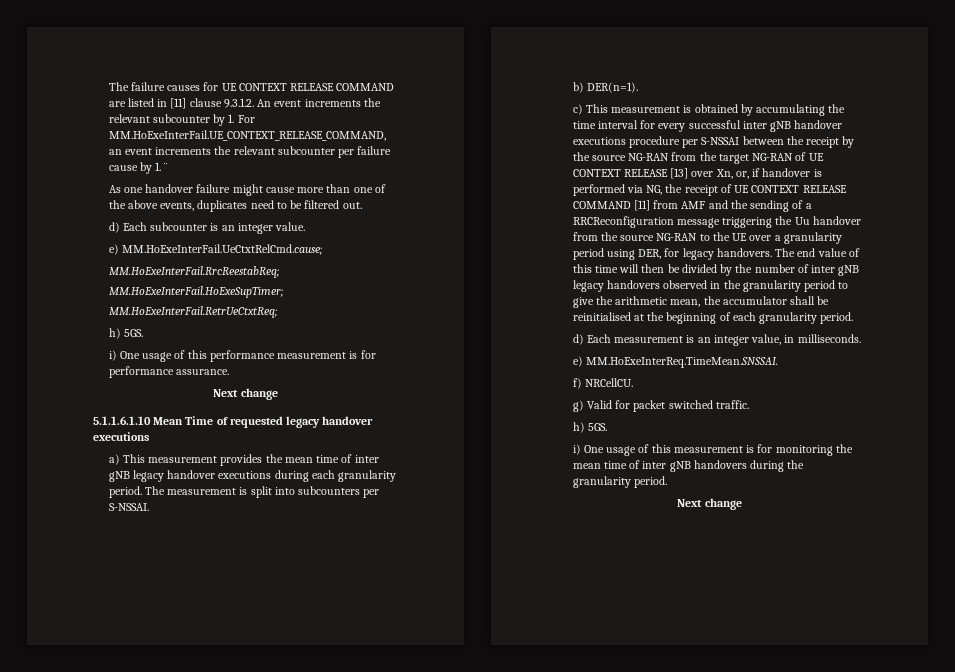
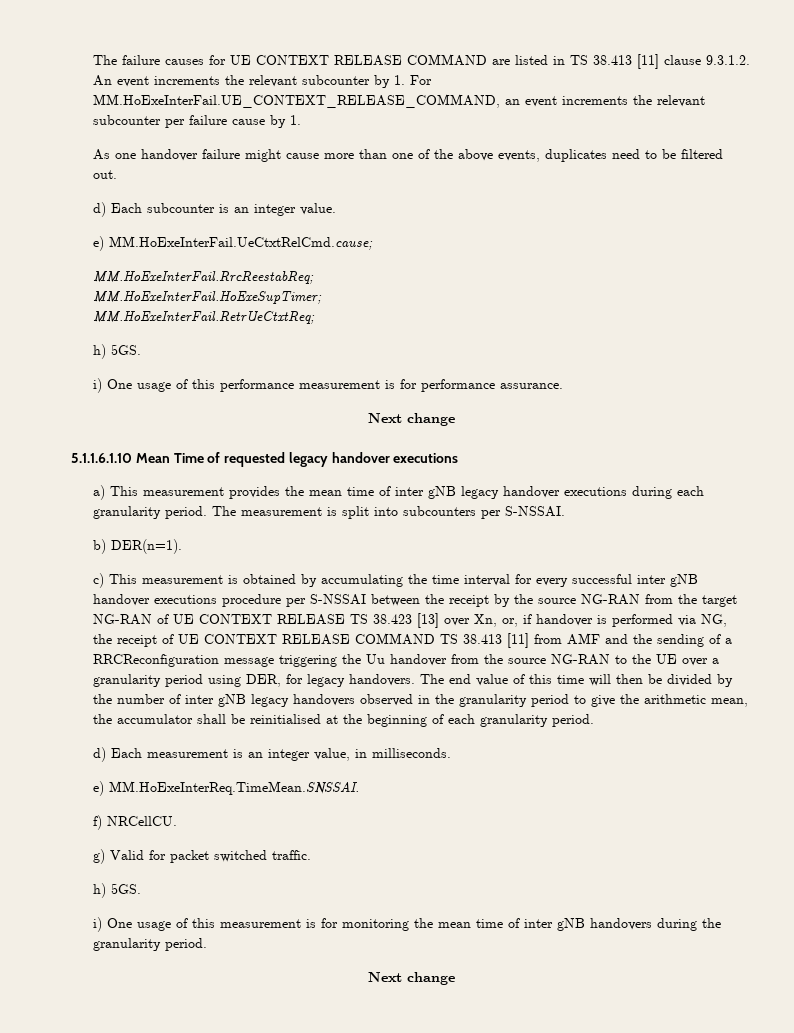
- The failure causes for UE CONTEXT RELEASE COMMAND are listed in [11] clause 9.3.1.2. An event increments the relevant subcounter by 1. For MM.HoExeInterFail.UE_CONTEXT_RELEASE_COMMAND, an event increments the relevant subcounter per failure cause by 1. ¨
+ The failure causes for UE CONTEXT RELEASE COMMAND are listed in TS 38.413 [11] clause 9.3.1.2. An event increments the relevant subcounter by 1. For MM.HoExeInterFail.UE_CONTEXT_RELEASE_COMMAND, an event increments the relevant subcounter per failure cause by 1.
- c) This measurement is obtained by accumulating the time interval for every successful inter gNB handover executions procedure per S-NSSAI between the receipt by the source NG-RAN from the target NG-RAN of UE CONTEXT RELEASE [13] over Xn, or, if handover is performed via NG, the receipt of UE CONTEXT RELEASE COMMAND [11] from AMF and the sending of a RRCReconfiguration message triggering the Uu handover from the source NG-RAN to the UE over a granularity period using DER, for legacy handovers.
+ c) This measurement is obtained by accumulating the time interval for every successful inter gNB handover executions procedure per S-NSSAI between the receipt by the source NG-RAN from the target NG-RAN of UE CONTEXT RELEASE TS 38.423 [13] over Xn, or, if handover is performed via NG, the receipt of UE CONTEXT RELEASE COMMAND TS 38.413 [11] from AMF and the sending of a RRCReconfiguration message triggering the Uu handover from the source NG-RAN to the UE over a granularity period using DER, for legacy handovers.

